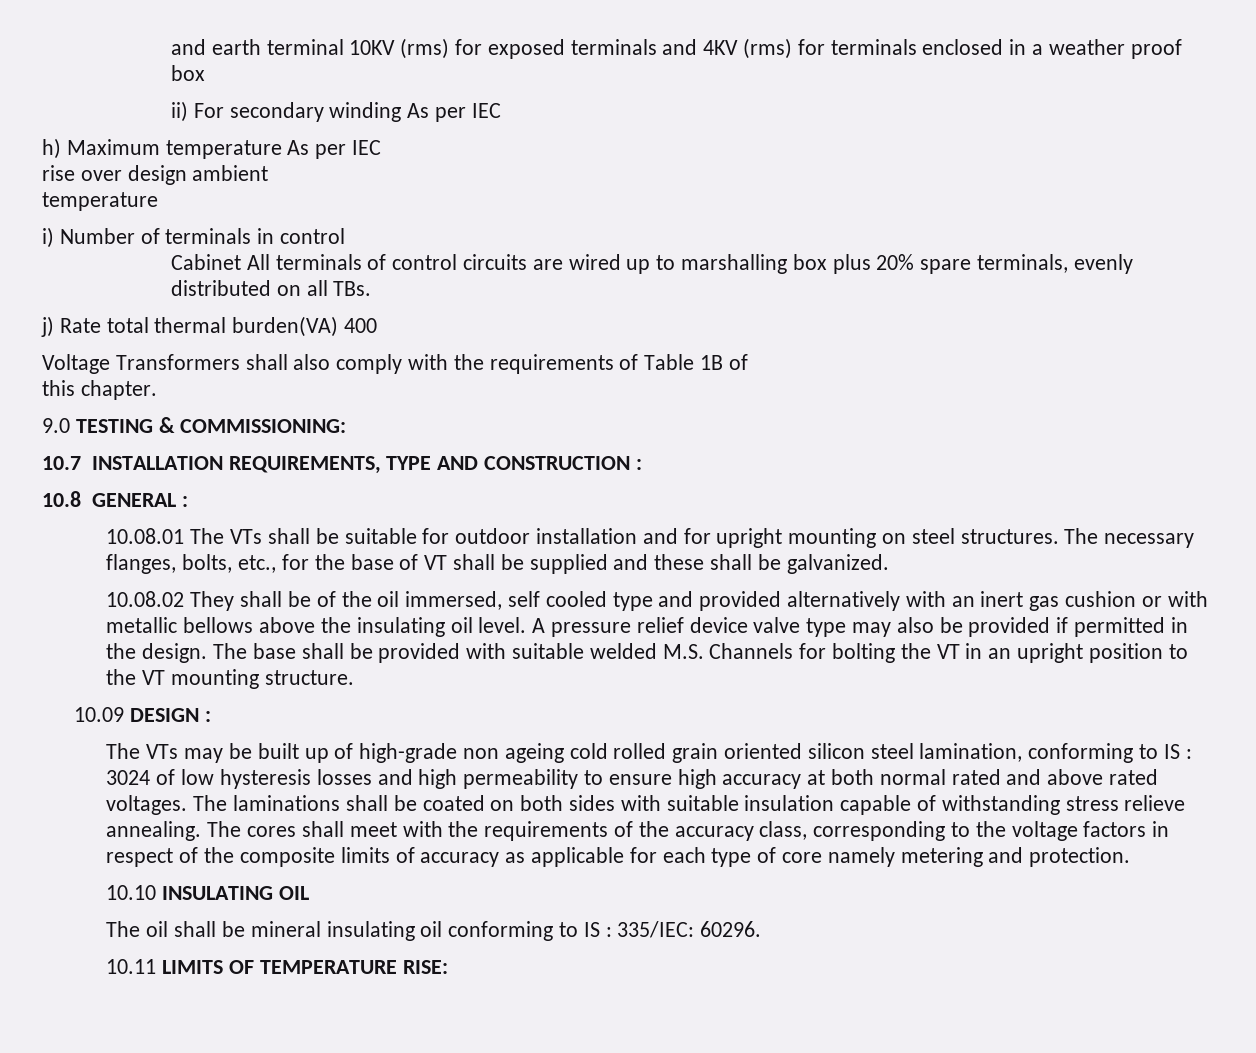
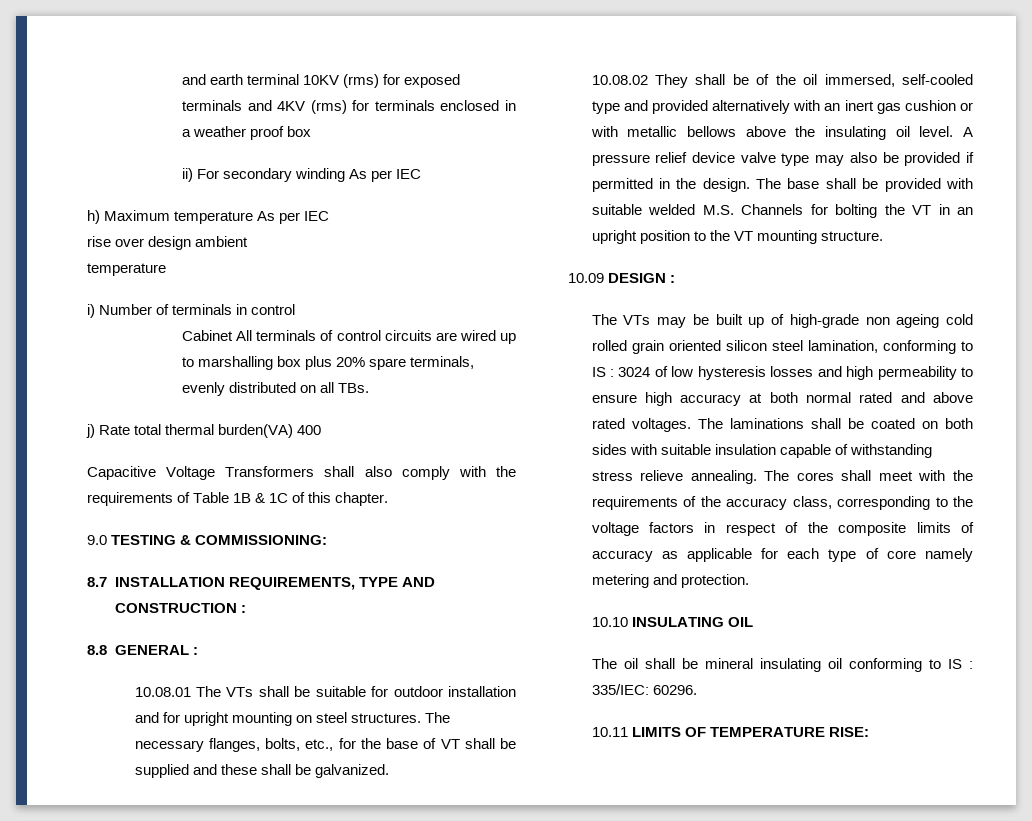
- Voltage Transformers shall also comply with the requirements of Table 1B of
- this chapter.
+ Capacitive Voltage Transformers shall also comply with the requirements of Table 1B & 1C of this chapter.
- 10.7 INSTALLATION REQUIREMENTS, TYPE AND CONSTRUCTION :
+ 8.7 INSTALLATION REQUIREMENTS, TYPE AND CONSTRUCTION :
- 10.8 GENERAL :
+ 8.8 GENERAL :
- 10.08.02 They shall be of the oil immersed, self cooled type and provided alternatively with an inert gas cushion or with metallic bellows above the insulating oil level.
+ 10.08.02 They shall be of the oil immersed, self-cooled type and provided alternatively with an inert gas cushion or with metallic bellows above the insulating oil level.

